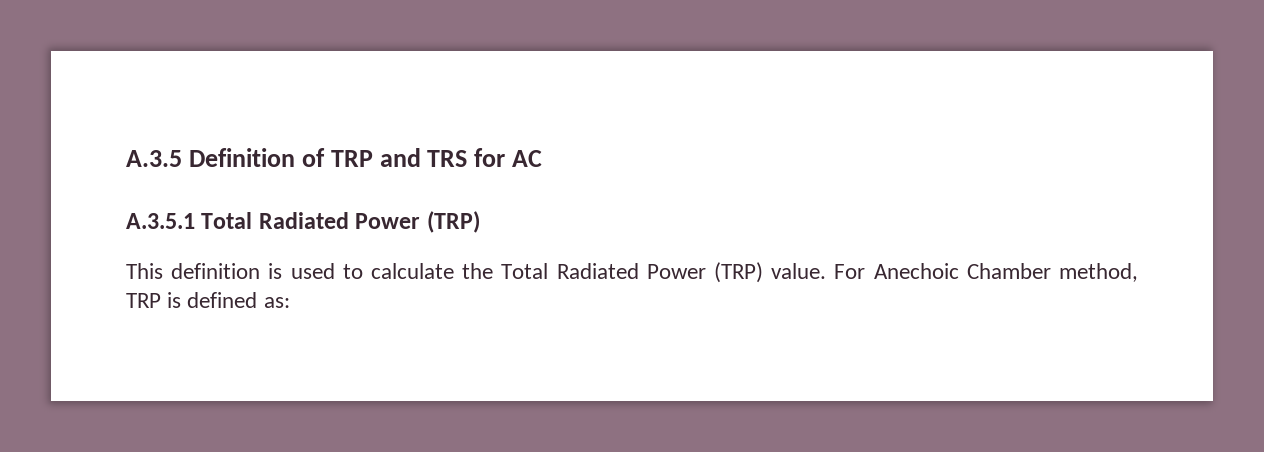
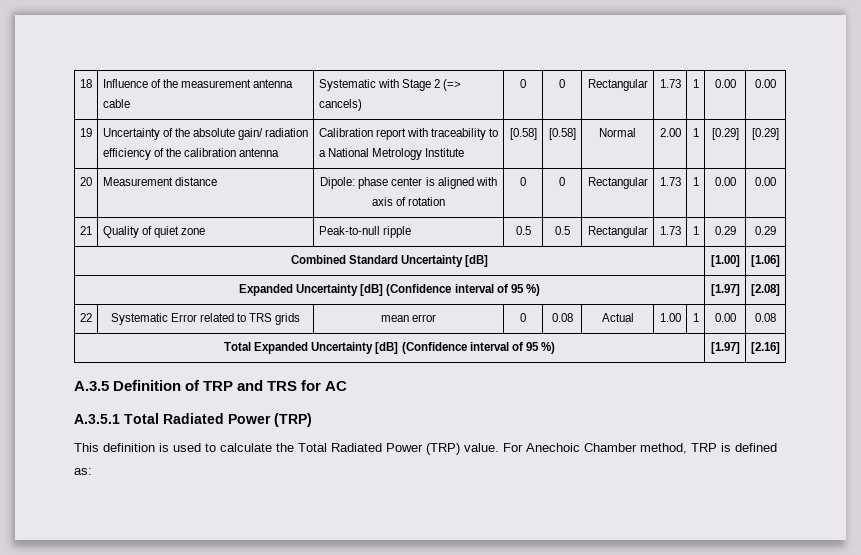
+ 18 | Influence of the measurement antenna cable | Systematic with Stage 2 (=> cancels) | 0 | 0 | Rectangular | 1.73 | 1 | 0.00 | 0.00
+ 19 | Uncertainty of the absolute gain/ radiation efficiency of the calibration antenna | Calibration report with traceability to a National Metrology Institute | [0.58] | [0.58] | Normal | 2.00 | 1 | [0.29] | [0.29]
+ 20 | Measurement distance | Dipole: phase center is aligned with axis of rotation | 0 | 0 | Rectangular | 1.73 | 1 | 0.00 | 0.00
+ 21 | Quality of quiet zone | Peak-to-null ripple | 0.5 | 0.5 | Rectangular | 1.73 | 1 | 0.29 | 0.29
+ Combined Standard Uncertainty [dB] | [1.00] | [1.06]
+ Expanded Uncertainty [dB] (Confidence interval of 95 %) | [1.97] | [2.08]
+ 22 | Systematic Error related to TRS grids | mean error | 0 | 0.08 | Actual | 1.00 | 1 | 0.00 | 0.08
+ Total Expanded Uncertainty [dB] (Confidence interval of 95 %) | [1.97] | [2.16]

